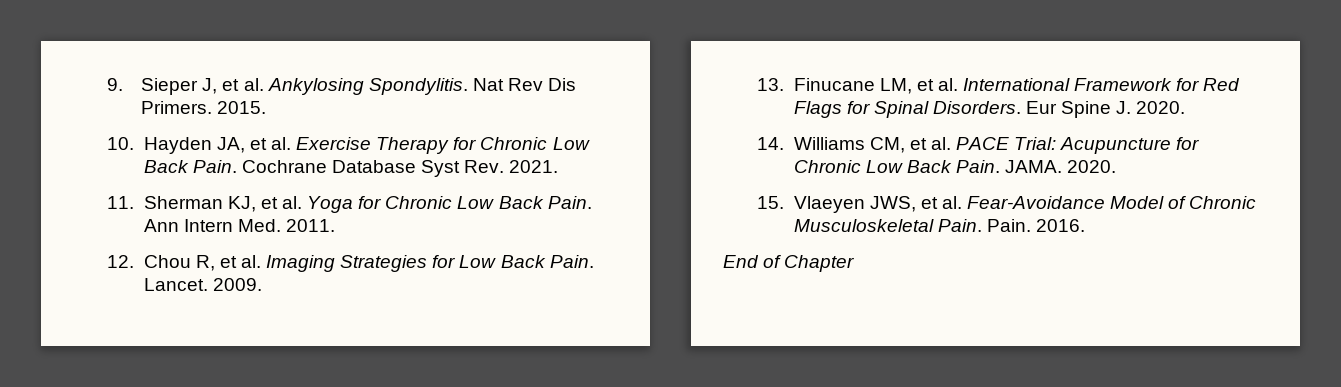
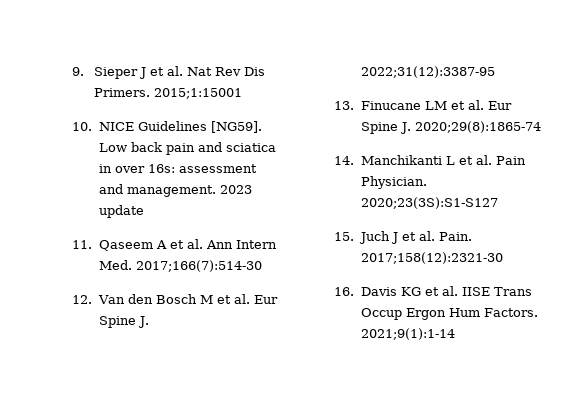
- 9. Sieper J, et al. Ankylosing Spondylitis. Nat Rev Dis Primers.
+ 9. Sieper J et al. Nat Rev Dis Primers.
- 2015.
+ 2015;1:15001
- 10. Hayden JA, et al. Exercise Therapy for Chronic Low Back Pain. Cochrane Database Syst Rev. 2021.
- 11. Sherman KJ, et al. Yoga for Chronic Low Back Pain. Ann Intern Med. 2011.
+ 10. NICE Guidelines [NG59]. Low back pain and sciatica in over 16s: assessment and management. 2023 update
+ 11. Qaseem A et al. Ann Intern Med. 2017;166(7):514-30
- 12. Chou R, et al. Imaging Strategies for Low Back Pain. Lancet. 2009.
+ 12. Van den Bosch M et al. Eur Spine J. 2022;31(12):3387-95
- 13. Finucane LM, et al. International Framework for Red Flags for Spinal Disorders. Eur Spine J. 2020.
+ 13. Finucane LM et al. Eur Spine J. 2020;29(8):1865-74
- 14. Williams CM, et al. PACE Trial: Acupuncture for Chronic Low Back Pain. JAMA. 2020.
- 15. Vlaeyen JWS, et al. Fear-Avoidance Model of Chronic Musculoskeletal Pain. Pain. 2016.
- End of Chapter
+ 14. Manchikanti L et al. Pain Physician. 2020;23(3S):S1-S127
+ 15. Juch J et al. Pain. 2017;158(12):2321-30
+ 16. Davis KG et al. IISE Trans Occup Ergon Hum Factors. 2021;9(1):1-14

